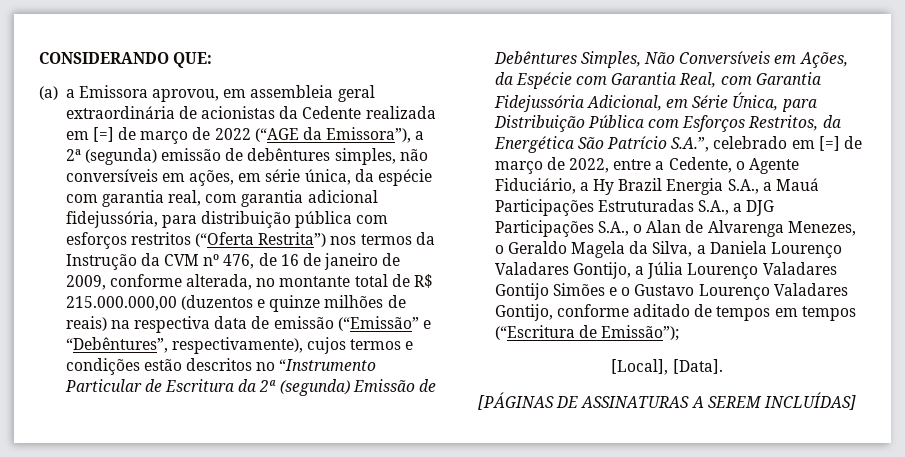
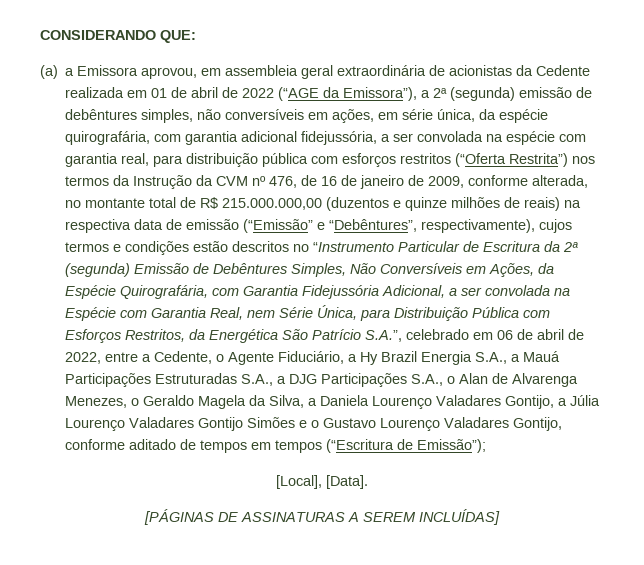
- (a) a Emissora aprovou, em assembleia geral extraordinária de acionistas da Cedente realizada em [=] de março de 2022 (“AGE da Emissora”), a 2ª (segunda) emissão de debêntures simples, não conversíveis em ações, em série única, da espécie com garantia real, com garantia adicional fidejussória, para distribuição pública com esforços restritos (“Oferta Restrita”) nos termos da Instrução da CVM nº 476, de 16 de janeiro de 2009, conforme alterada, no montante total de R$ 215.000.000,00 (duzentos e quinze milhões de reais) na respectiva data de emissão (“Emissão” e “Debêntures”, respectivamente), cujos termos e condições estão descritos no “Instrumento Particular de Escritura da 2ª (segunda) Emissão de Debêntures Simples, Não Conversíveis em Ações, da Espécie com Garantia Real, com Garantia Fidejussória Adicional, em Série Única, para Distribuição Pública com Esforços Restritos, da Energética São Patrício S.A.”, celebrado em [=] de março de 2022, entre a Cedente, o Agente Fiduciário, a Hy Brazil Energia S.A., a Mauá Participações Estruturadas S.A., a DJG Participações S.A., o Alan de Alvarenga Menezes, o Geraldo Magela da Silva, a Daniela Lourenço Valadares Gontijo, a Júlia Lourenço Valadares Gontijo Simões e o Gustavo Lourenço Valadares Gontijo, conforme aditado de tempos em tempos (“Escritura de Emissão”);
+ (a) a Emissora aprovou, em assembleia geral extraordinária de acionistas da Cedente realizada em 01 de abril de 2022 (“AGE da Emissora”), a 2ª (segunda) emissão de debêntures simples, não conversíveis em ações, em série única, da espécie quirografária, com garantia adicional fidejussória, a ser convolada na espécie com garantia real, para distribuição pública com esforços restritos (“Oferta Restrita”) nos termos da Instrução da CVM nº 476, de 16 de janeiro de 2009, conforme alterada, no montante total de R$ 215.000.000,00 (duzentos e quinze milhões de reais) na respectiva data de emissão (“Emissão” e “Debêntures”, respectivamente), cujos termos e condições estão descritos no “Instrumento Particular de Escritura da 2ª (segunda) Emissão de Debêntures Simples, Não Conversíveis em Ações, da Espécie Quirografária, com Garantia Fidejussória Adicional, a ser convolada na Espécie com Garantia Real, nem Série Única, para Distribuição Pública com Esforços Restritos, da Energética São Patrício S.A.”, celebrado em 06 de abril de 2022, entre a Cedente, o Agente Fiduciário, a Hy Brazil Energia S.A., a Mauá Participações Estruturadas S.A., a DJG Participações S.A., o Alan de Alvarenga Menezes, o Geraldo Magela da Silva, a Daniela Lourenço Valadares Gontijo, a Júlia Lourenço Valadares Gontijo Simões e o Gustavo Lourenço Valadares Gontijo, conforme aditado de tempos em tempos (“Escritura de Emissão”);

